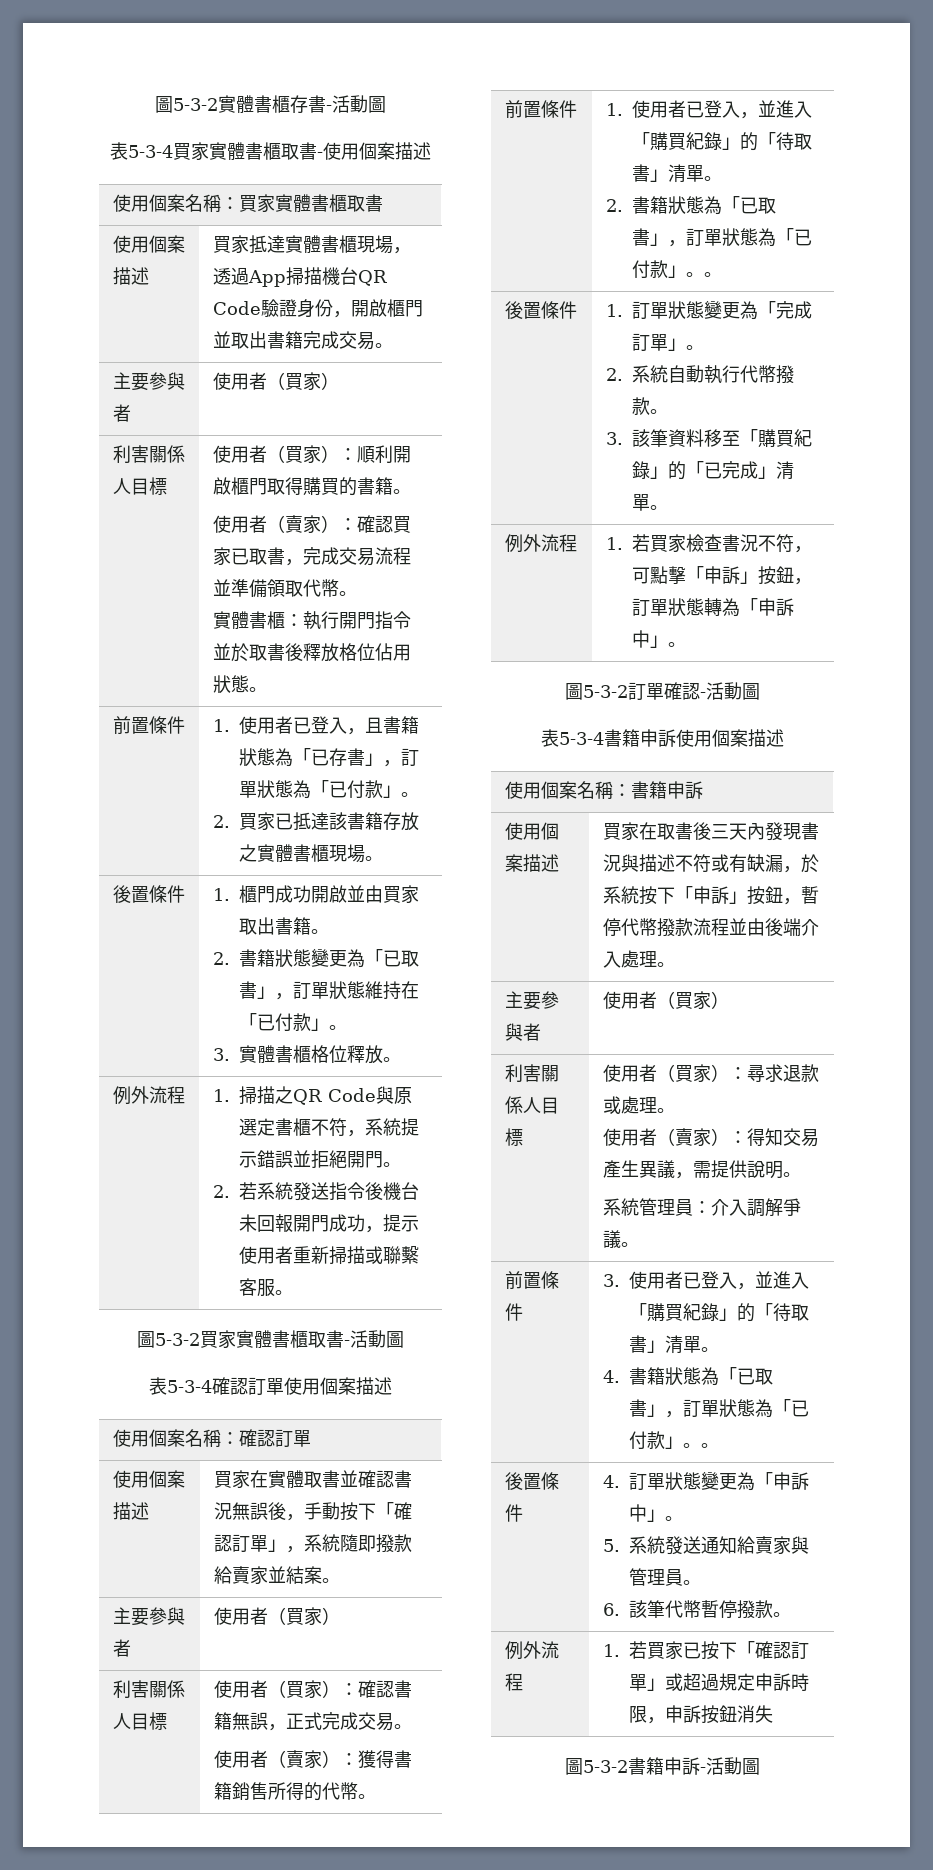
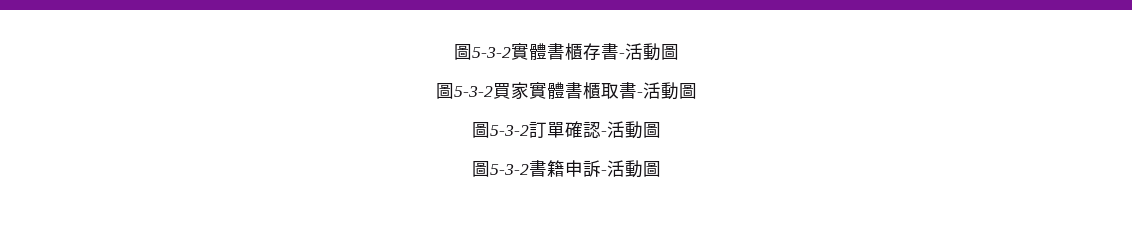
- 表5-3-4買家實體書櫃取書-使用個案描述
- 使用個案名稱：買家實體書櫃取書
- 使用個案描述 | 買家抵達實體書櫃現場，透過App掃描機台QR Code驗證身份，開啟櫃門並取出書籍完成交易。
- 主要參與者 | 使用者（買家）
- 利害關係人目標 | 使用者（買家）：順利開啟櫃門取得購買的書籍。
- 使用者（賣家）：確認買家已取書，完成交易流程並準備領取代幣。
- 實體書櫃：執行開門指令並於取書後釋放格位佔用狀態。
- 前置條件 | 1.使用者已登入，且書籍狀態為「已存書」，訂單狀態為「已付款」。
- 2.買家已抵達該書籍存放之實體書櫃現場。
- 後置條件 | 1.櫃門成功開啟並由買家取出書籍。
- 2.書籍狀態變更為「已取書」，訂單狀態維持在「已付款」。
- 3.實體書櫃格位釋放。
- 例外流程 | 1.掃描之QR Code與原選定書櫃不符，系統提示錯誤並拒絕開門。
- 2.若系統發送指令後機台未回報開門成功，提示使用者重新掃描或聯繫客服。
- 表5-3-4確認訂單使用個案描述
- 使用個案名稱：確認訂單
- 使用個案描述 | 買家在實體取書並確認書況無誤後，手動按下「確認訂單」，系統隨即撥款給賣家並結案。
- 主要參與者 | 使用者（買家）
- 利害關係人目標 | 使用者（買家）：確認書籍無誤，正式完成交易。
- 使用者（賣家）：獲得書籍銷售所得的代幣。
- 前置條件 | 1.使用者已登入，並進入「購買紀錄」的「待取書」清單。
- 2.書籍狀態為「已取書」，訂單狀態為「已付款」。。
- 後置條件 | 1.訂單狀態變更為「完成訂單」。
- 2.系統自動執行代幣撥款。
- 3.該筆資料移至「購買紀錄」的「已完成」清單。
- 例外流程 | 1.若買家檢查書況不符，可點擊「申訴」按鈕，訂單狀態轉為「申訴中」。
- 表5-3-4書籍申訴使用個案描述
- 使用個案名稱：書籍申訴
- 使用個案描述 | 買家在取書後三天內發現書況與描述不符或有缺漏，於系統按下「申訴」按鈕，暫停代幣撥款流程並由後端介入處理。
- 主要參與者 | 使用者（買家）
- 利害關係人目標 | 使用者（買家）：尋求退款或處理。
- 使用者（賣家）：得知交易產生異議，需提供說明。
- 系統管理員：介入調解爭議。
- 前置條件 | 3.使用者已登入，並進入「購買紀錄」的「待取書」清單。
- 4.書籍狀態為「已取書」，訂單狀態為「已付款」。。
- 後置條件 | 4.訂單狀態變更為「申訴中」。
- 5.系統發送通知給賣家與管理員。
- 6.該筆代幣暫停撥款。
- 例外流程 | 1.若買家已按下「確認訂單」或超過規定申訴時限，申訴按鈕消失

